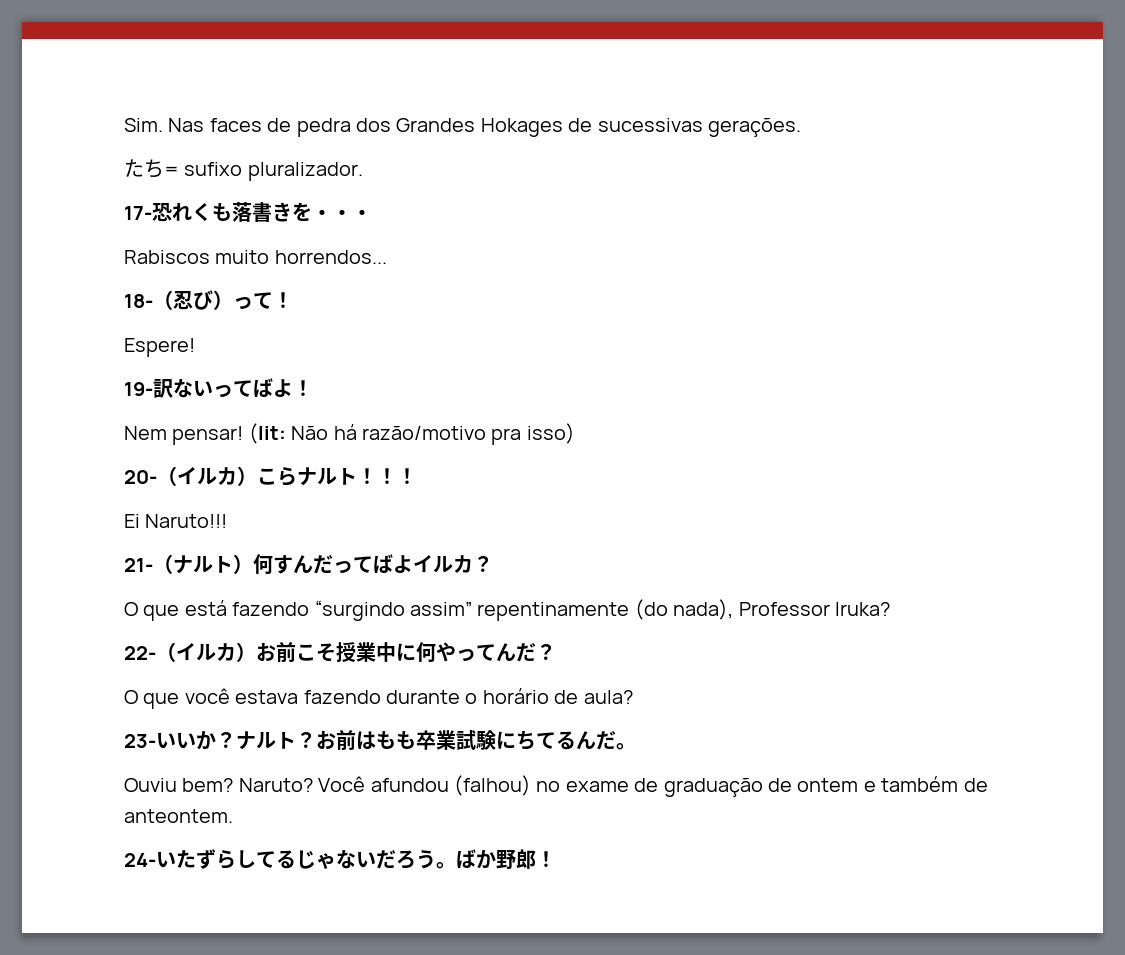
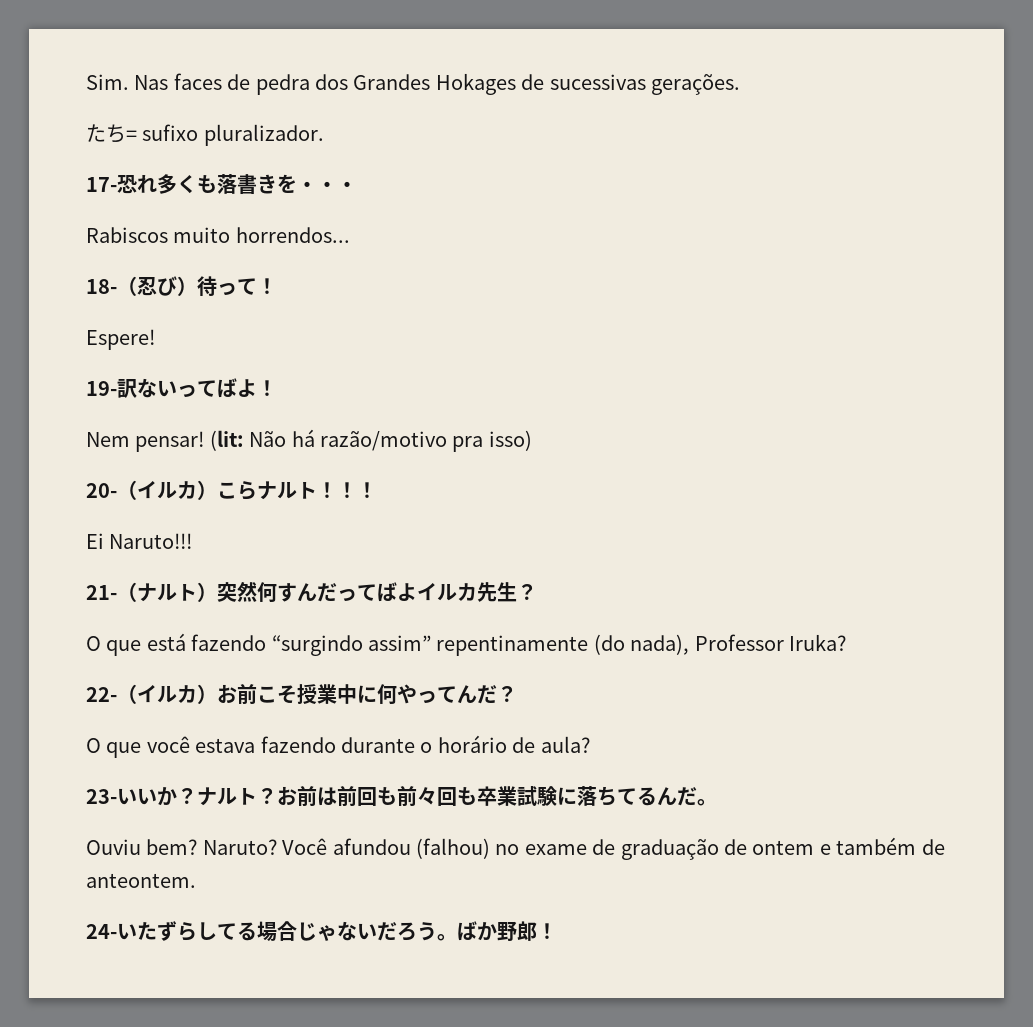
- 17-恐れくも落書きを・・・
+ 17-恐れ多くも落書きを・・・
- 18-（忍び）って！
+ 18-（忍び）待って！
- 21-（ナルト）何すんだってばよイルカ？
+ 21-（ナルト）突然何すんだってばよイルカ先生？
- お前はもも卒業試験にちてるんだ。
+ お前は前回も前々回も卒業試験に落ちてるんだ。
- 24-いたずらしてるじゃないだろう。
+ 24-いたずらしてる場合じゃないだろう。

